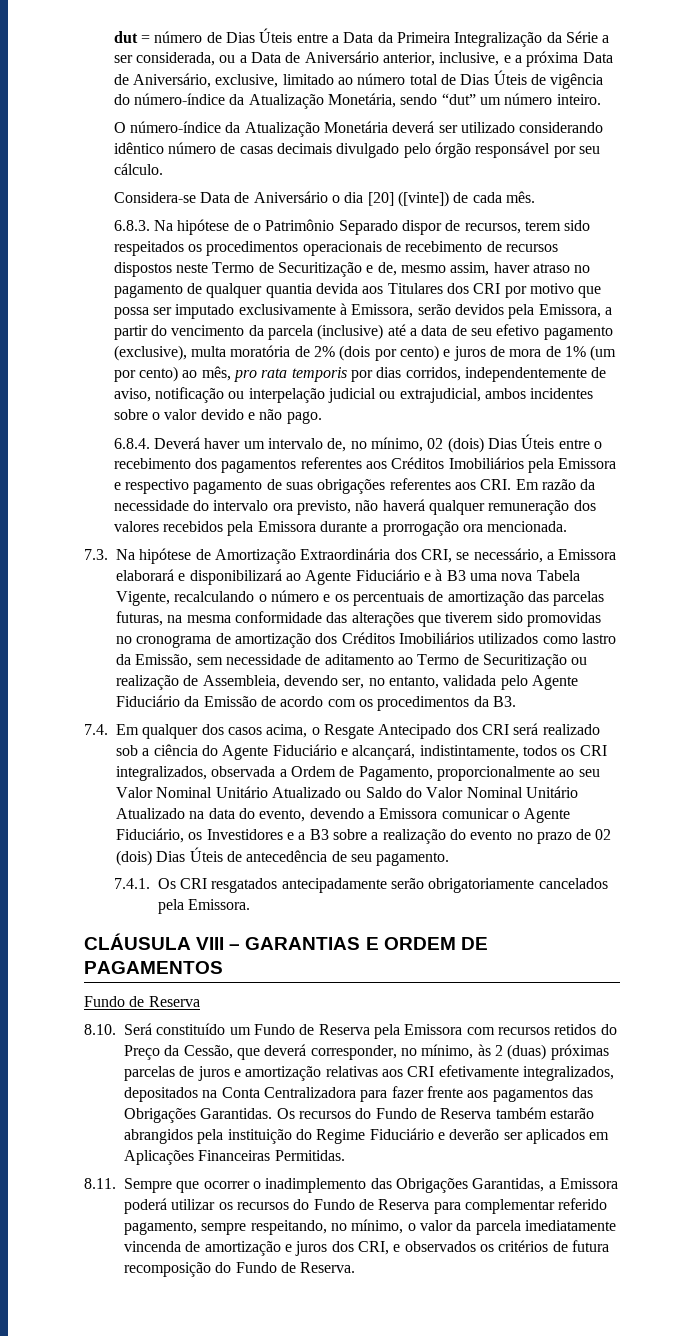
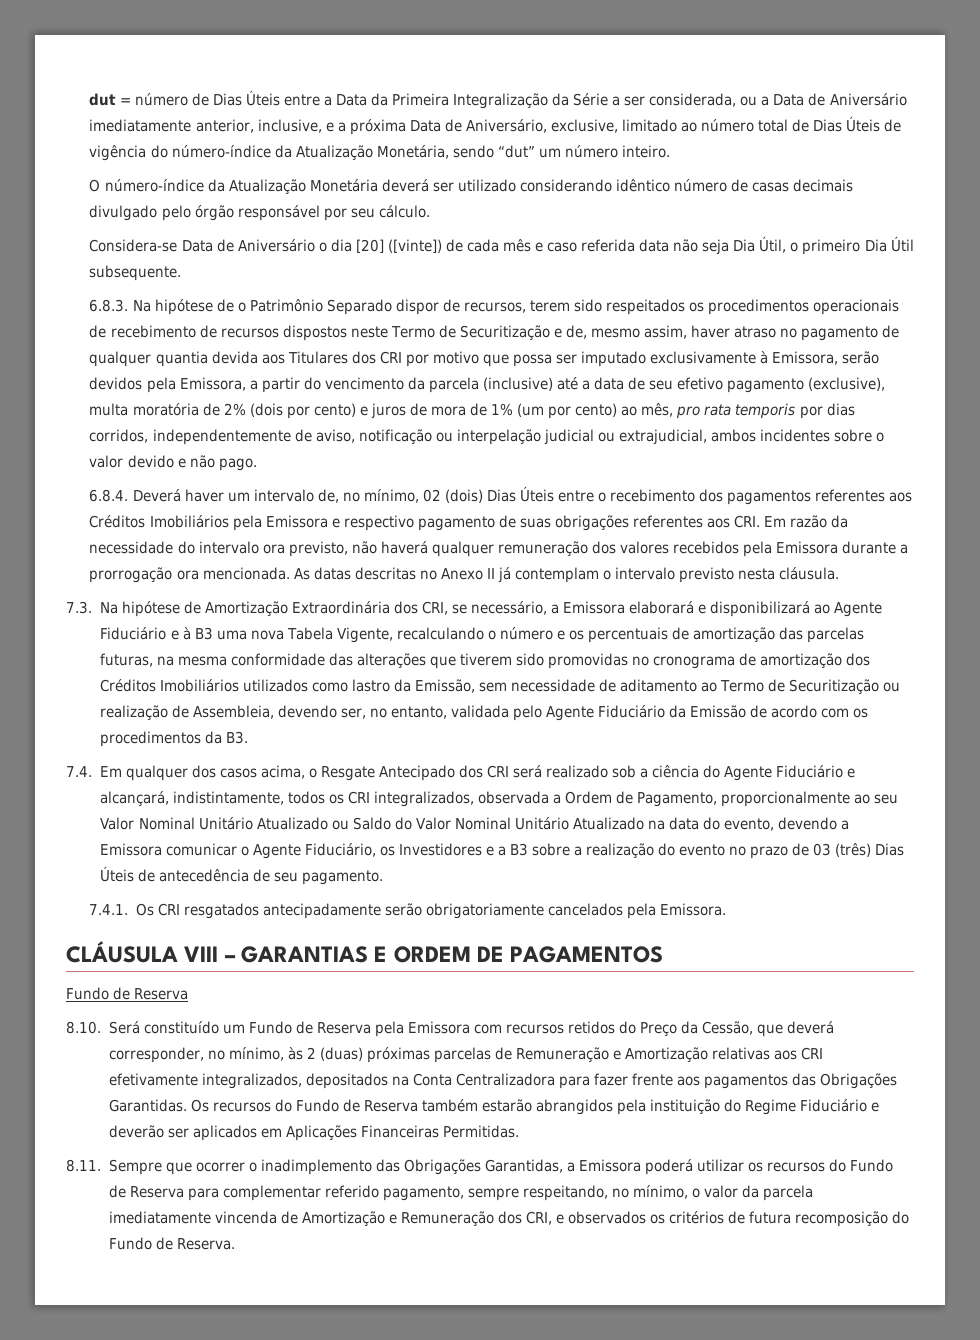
- dut = número de Dias Úteis entre a Data da Primeira Integralização da Série a ser considerada, ou a Data de Aniversário anterior, inclusive, e a próxima Data de Aniversário, exclusive, limitado ao número total de Dias Úteis de vigência do número-índice da Atualização Monetária, sendo “dut” um número inteiro.
+ dut = número de Dias Úteis entre a Data da Primeira Integralização da Série a ser considerada, ou a Data de Aniversário imediatamente anterior, inclusive, e a próxima Data de Aniversário, exclusive, limitado ao número total de Dias Úteis de vigência do número-índice da Atualização Monetária, sendo “dut” um número inteiro.
- Considera-se Data de Aniversário o dia [20] ([vinte]) de cada mês.
+ Considera-se Data de Aniversário o dia [20] ([vinte]) de cada mês e caso referida data não seja Dia Útil, o primeiro Dia Útil subsequente.
+ As datas descritas no Anexo II já contemplam o intervalo previsto nesta cláusula.
- 7.4. Em qualquer dos casos acima, o Resgate Antecipado dos CRI será realizado sob a ciência do Agente Fiduciário e alcançará, indistintamente, todos os CRI integralizados, observada a Ordem de Pagamento, proporcionalmente ao seu Valor Nominal Unitário Atualizado ou Saldo do Valor Nominal Unitário Atualizado na data do evento, devendo a Emissora comunicar o Agente Fiduciário, os Investidores e a B3 sobre a realização do evento no prazo de 02 (dois) Dias Úteis de antecedência de seu pagamento.
+ 7.4. Em qualquer dos casos acima, o Resgate Antecipado dos CRI será realizado sob a ciência do Agente Fiduciário e alcançará, indistintamente, todos os CRI integralizados, observada a Ordem de Pagamento, proporcionalmente ao seu Valor Nominal Unitário Atualizado ou Saldo do Valor Nominal Unitário Atualizado na data do evento, devendo a Emissora comunicar o Agente Fiduciário, os Investidores e a B3 sobre a realização do evento no prazo de 03 (três) Dias Úteis de antecedência de seu pagamento.
- 8.10. Será constituído um Fundo de Reserva pela Emissora com recursos retidos do Preço da Cessão, que deverá corresponder, no mínimo, às 2 (duas) próximas parcelas de juros e amortização relativas aos CRI efetivamente integralizados, depositados na Conta Centralizadora para fazer frente aos pagamentos das Obrigações Garantidas.
+ 8.10. Será constituído um Fundo de Reserva pela Emissora com recursos retidos do Preço da Cessão, que deverá corresponder, no mínimo, às 2 (duas) próximas parcelas de Remuneração e Amortização relativas aos CRI efetivamente integralizados, depositados na Conta Centralizadora para fazer frente aos pagamentos das Obrigações Garantidas.
- 8.11. Sempre que ocorrer o inadimplemento das Obrigações Garantidas, a Emissora poderá utilizar os recursos do Fundo de Reserva para complementar referido pagamento, sempre respeitando, no mínimo, o valor da parcela imediatamente vincenda de amortização e juros dos CRI, e observados os critérios de futura recomposição do Fundo de Reserva.
+ 8.11. Sempre que ocorrer o inadimplemento das Obrigações Garantidas, a Emissora poderá utilizar os recursos do Fundo de Reserva para complementar referido pagamento, sempre respeitando, no mínimo, o valor da parcela imediatamente vincenda de Amortização e Remuneração dos CRI, e observados os critérios de futura recomposição do Fundo de Reserva.

